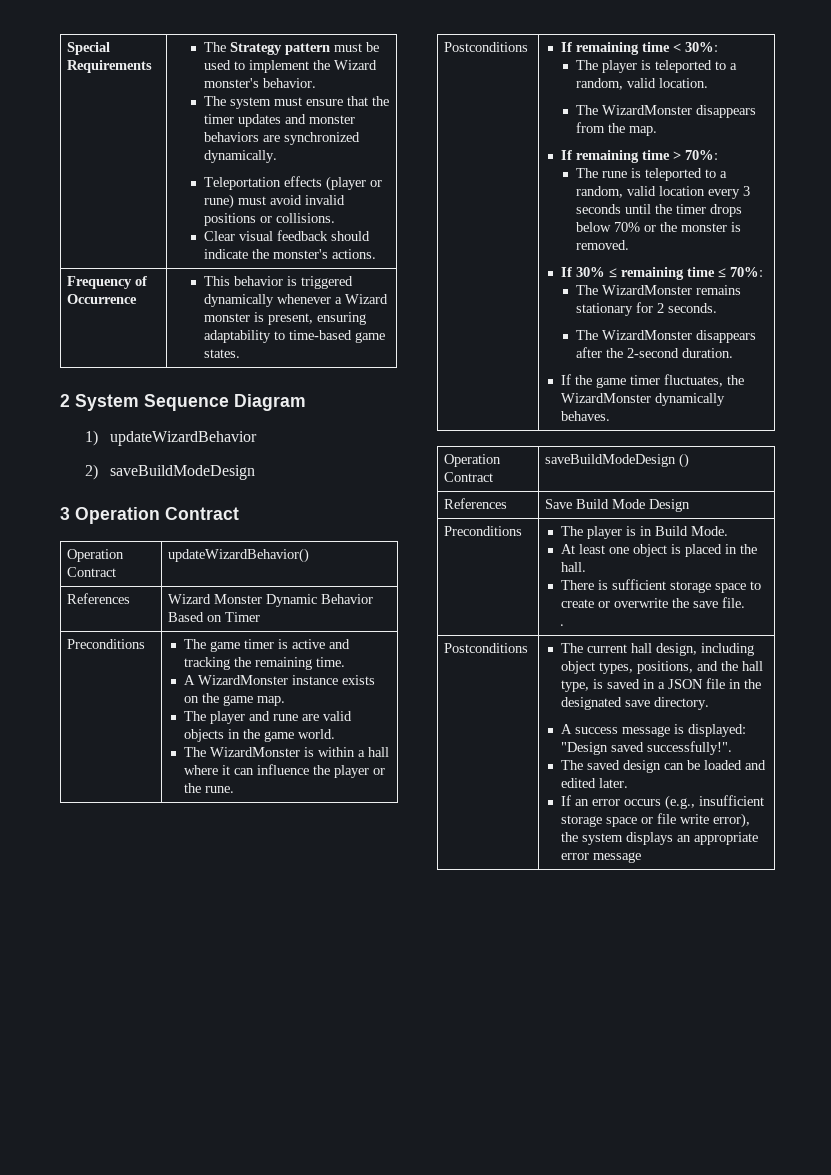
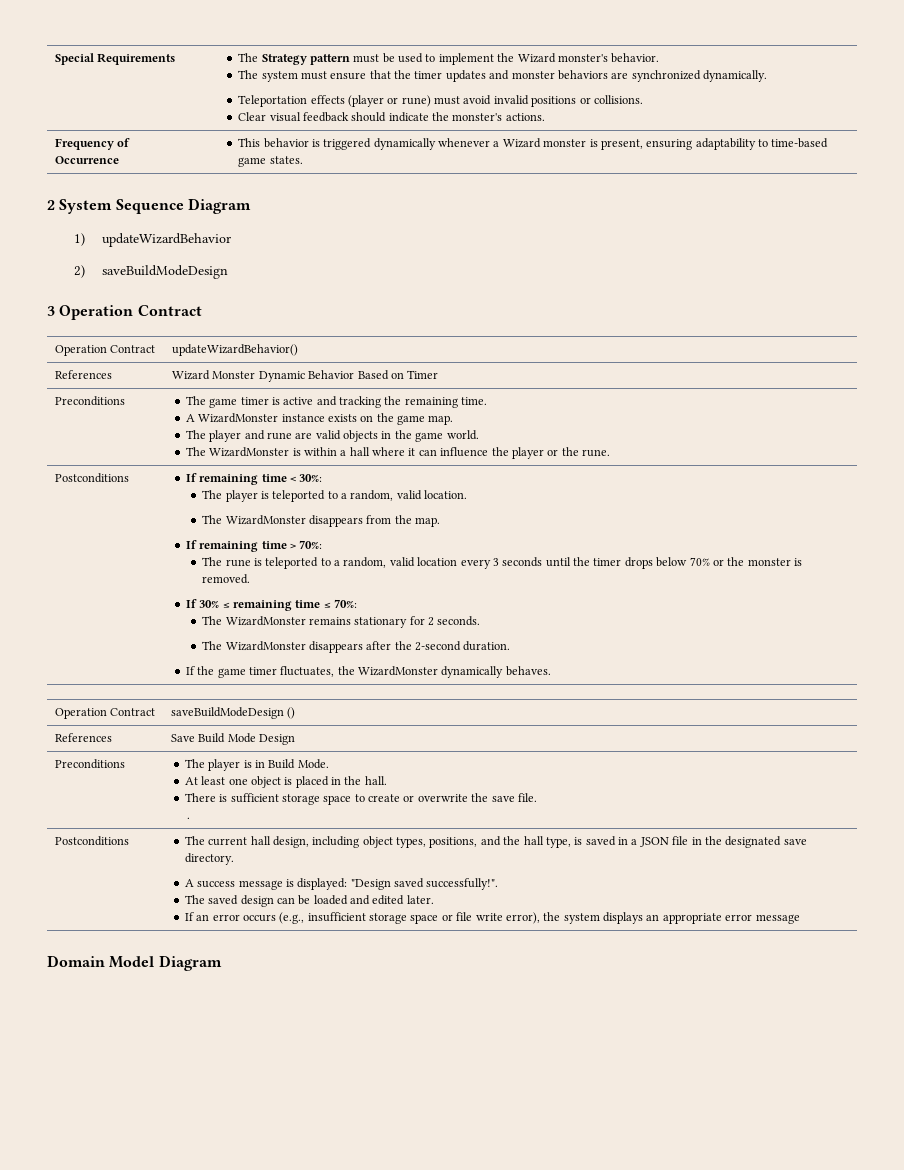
+ Domain Model Diagram

